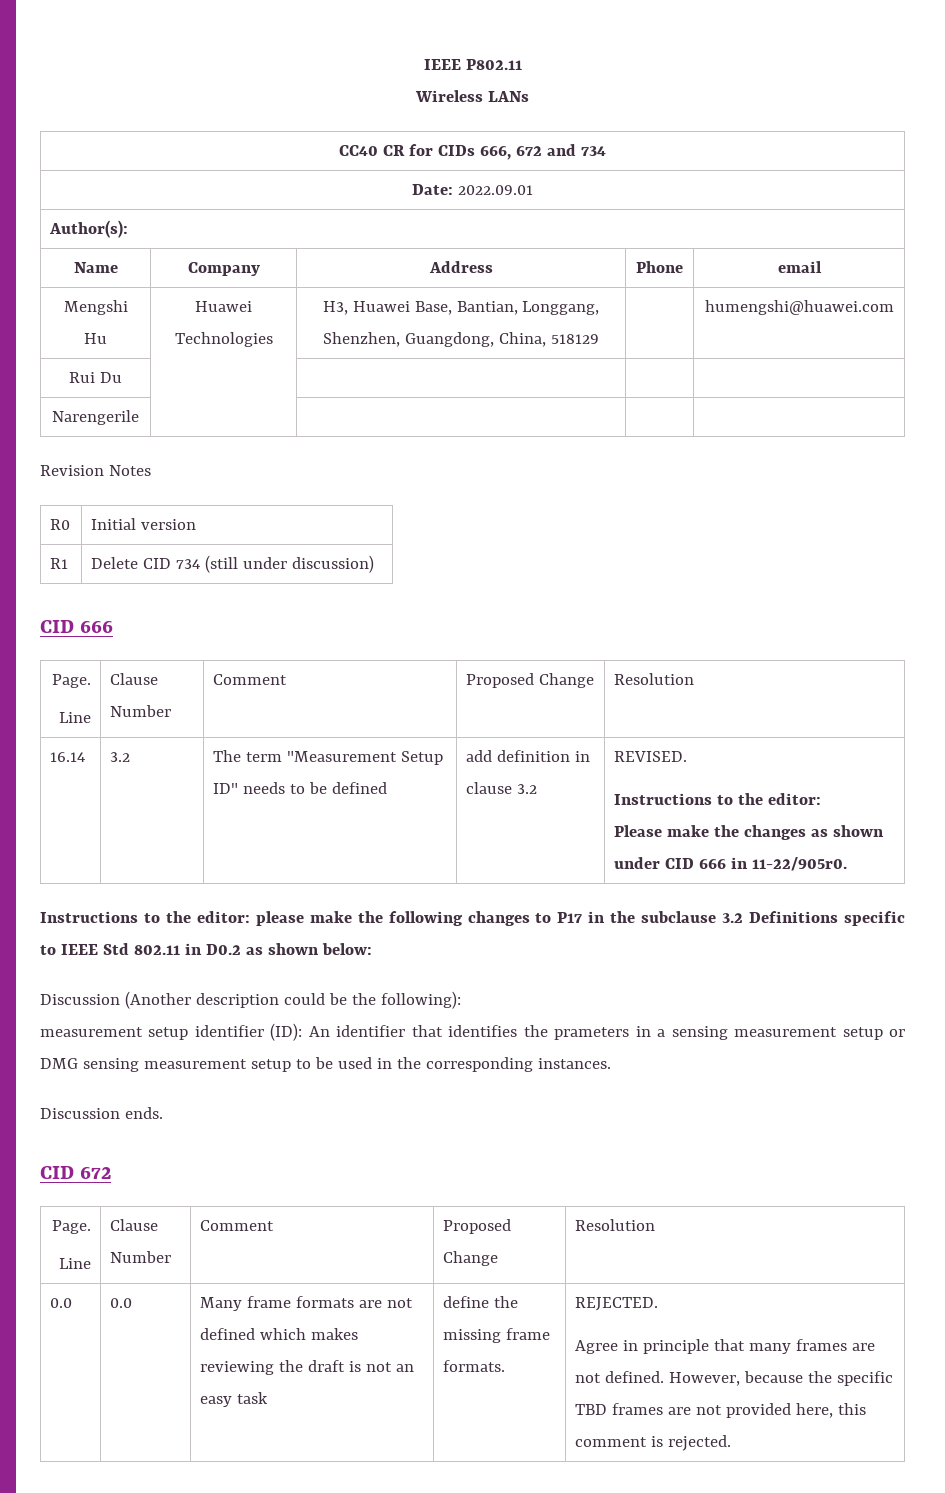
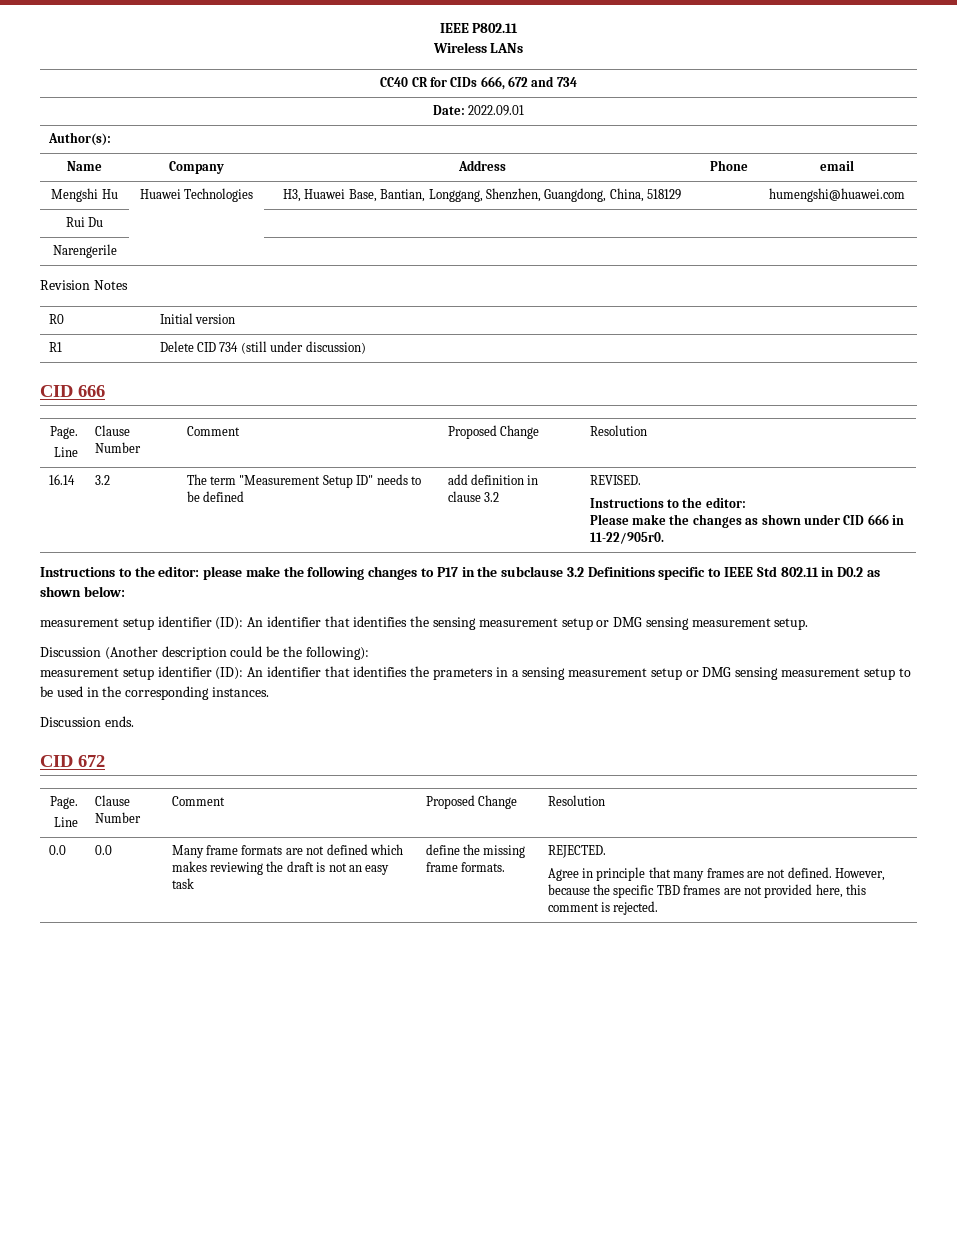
+ measurement setup identifier (ID): An identifier that identifies the sensing measurement setup or DMG sensing measurement setup.

